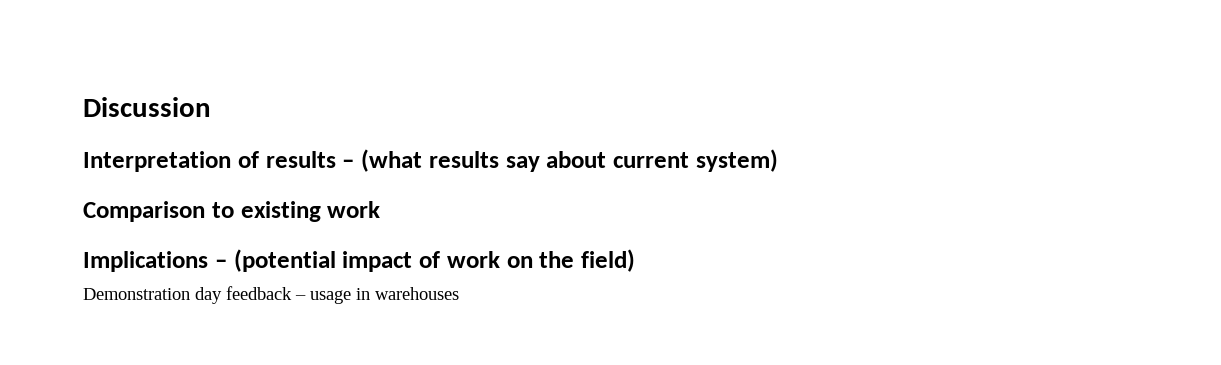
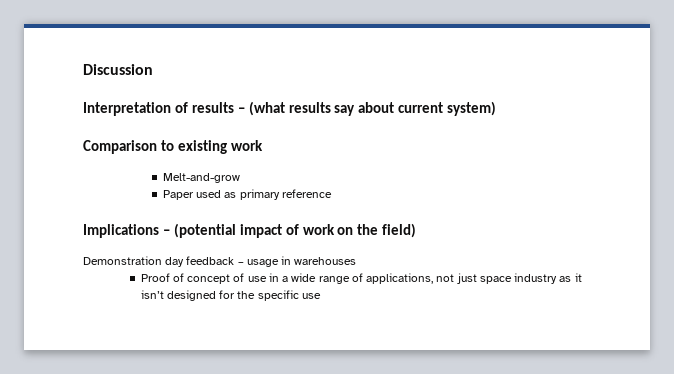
+ Melt-and-grow
+ Paper used as primary reference
+ Proof of concept of use in a wide range of applications, not just space industry as it isn’t designed for the specific use

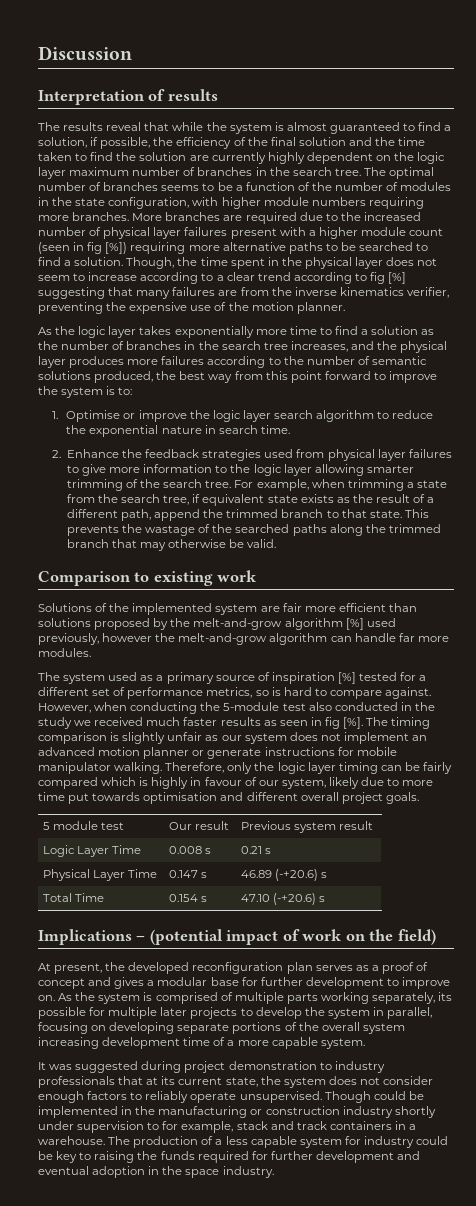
- Interpretation of results – (what results say about current system)
+ Interpretation of results
+ The results reveal that while the system is almost guaranteed to find a solution, if possible, the efficiency of the final solution and the time taken to find the solution are currently highly dependent on the logic layer maximum number of branches in the search tree. The optimal number of branches seems to be a function of the number of modules in the state configuration, with higher module numbers requiring more branches. More branches are required due to the increased number of physical layer failures present with a higher module count (seen in fig [%]) requiring more alternative paths to be searched to find a solution. Though, the time spent in the physical layer does not seem to increase according to a clear trend according to fig [%] suggesting that many failures are from the inverse kinematics verifier, preventing the expensive use of the motion planner.
+ As the logic layer takes exponentially more time to find a solution as the number of branches in the search tree increases, and the physical layer produces more failures according to the number of semantic solutions produced, the best way from this point forward to improve the system is to:
+ 1. Optimise or improve the logic layer search algorithm to reduce the exponential nature in search time.
+ 2. Enhance the feedback strategies used from physical layer failures to give more information to the logic layer allowing smarter trimming of the search tree. For example, when trimming a state from the search tree, if equivalent state exists as the result of a different path, append the trimmed branch to that state. This prevents the wastage of the searched paths along the trimmed branch that may otherwise be valid.
  Comparison to existing work
- Melt-and-grow
- Paper used as primary reference
+ Solutions of the implemented system are fair more efficient than solutions proposed by the melt-and-grow algorithm [%] used previously, however the melt-and-grow algorithm can handle far more modules.
+ The system used as a primary source of inspiration [%] tested for a different set of performance metrics, so is hard to compare against. However, when conducting the 5-module test also conducted in the study we received much faster results as seen in fig [%]. The timing comparison is slightly unfair as our system does not implement an advanced motion planner or generate instructions for mobile manipulator walking. Therefore, only the logic layer timing can be fairly compared which is highly in favour of our system, likely due to more time put towards optimisation and different overall project goals.
+ 5 module test | Our result | Previous system result
+ Logic Layer Time | 0.008 s | 0.21 s
+ Physical Layer Time | 0.147 s | 46.89 (-+20.6) s
+ Total Time | 0.154 s | 47.10 (-+20.6) s
- Demonstration day feedback – usage in warehouses
- Proof of concept of use in a wide range of applications, not just space industry as it isn’t designed for the specific use
+ At present, the developed reconfiguration plan serves as a proof of concept and gives a modular base for further development to improve on. As the system is comprised of multiple parts working separately, its possible for multiple later projects to develop the system in parallel, focusing on developing separate portions of the overall system increasing development time of a more capable system.
+ It was suggested during project demonstration to industry professionals that at its current state, the system does not consider enough factors to reliably operate unsupervised. Though could be implemented in the manufacturing or construction industry shortly under supervision to for example, stack and track containers in a warehouse. The production of a less capable system for industry could be key to raising the funds required for further development and eventual adoption in the space industry.

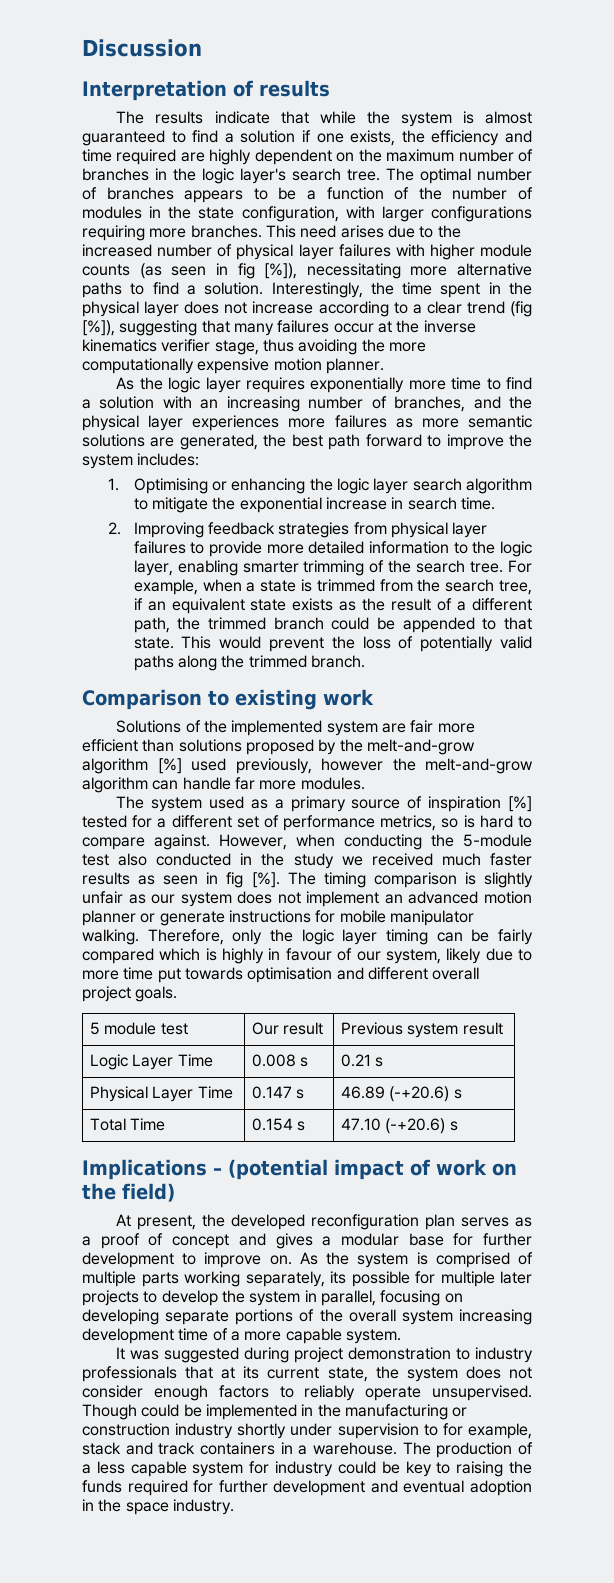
- The results reveal that while the system is almost guaranteed to find a solution, if possible, the efficiency of the final solution and the time taken to find the solution are currently highly dependent on the logic layer maximum number of branches in the search tree.
+ The results indicate that while the system is almost guaranteed to find a solution if one exists, the efficiency and time required are highly dependent on the maximum number of branches in the logic layer's search tree.
- The optimal number of branches seems to be a function of the number of modules in the state configuration, with higher module numbers requiring more branches. More branches are required due to the increased number of physical layer failures present with a higher module count (seen in fig [%]) requiring more alternative paths to be searched to find a solution.
+ The optimal number of branches appears to be a function of the number of modules in the state configuration, with larger configurations requiring more branches. This need arises due to the increased number of physical layer failures with higher module counts (as seen in fig [%]), necessitating more alternative paths to find a solution.
- Though, the time spent in the physical layer does not seem to increase according to a clear trend according to fig [%] suggesting that many failures are from the inverse kinematics verifier, preventing the expensive use of the motion planner.
+ Interestingly, the time spent in the physical layer does not increase according to a clear trend (fig [%]), suggesting that many failures occur at the inverse kinematics verifier stage, thus avoiding the more computationally expensive motion planner.
- As the logic layer takes exponentially more time to find a solution as the number of branches in the search tree increases, and the physical layer produces more failures according to the number of semantic solutions produced, the best way from this point forward to improve the system is to:
+ As the logic layer requires exponentially more time to find a solution with an increasing number of branches, and the physical layer experiences more failures as more semantic solutions are generated, the best path forward to improve the system includes:
- 1. Optimise or improve the logic layer search algorithm to reduce the exponential nature in search time.
+ 1. Optimising or enhancing the logic layer search algorithm to mitigate the exponential increase in search time.
- 2. Enhance the feedback strategies used from physical layer failures to give more information to the logic layer allowing smarter trimming of the search tree.
+ 2. Improving feedback strategies from physical layer failures to provide more detailed information to the logic layer, enabling smarter trimming of the search tree.
- For example, when trimming a state from the search tree, if equivalent state exists as the result of a different path, append the trimmed branch to that state.
+ For example, when a state is trimmed from the search tree, if an equivalent state exists as the result of a different path, the trimmed branch could be appended to that state.
- This prevents the wastage of the searched paths along the trimmed branch that may otherwise be valid.
+ This would prevent the loss of potentially valid paths along the trimmed branch.

